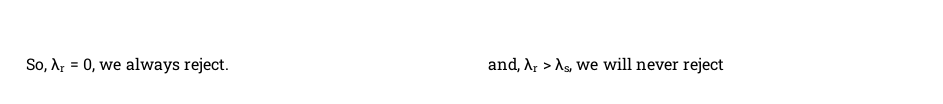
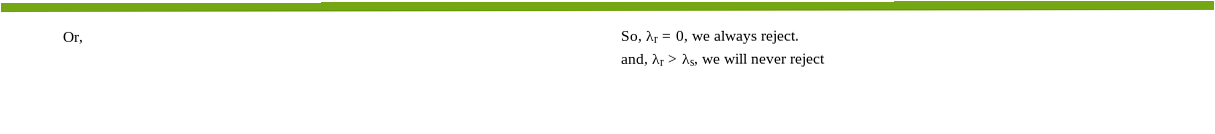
+ Or,

